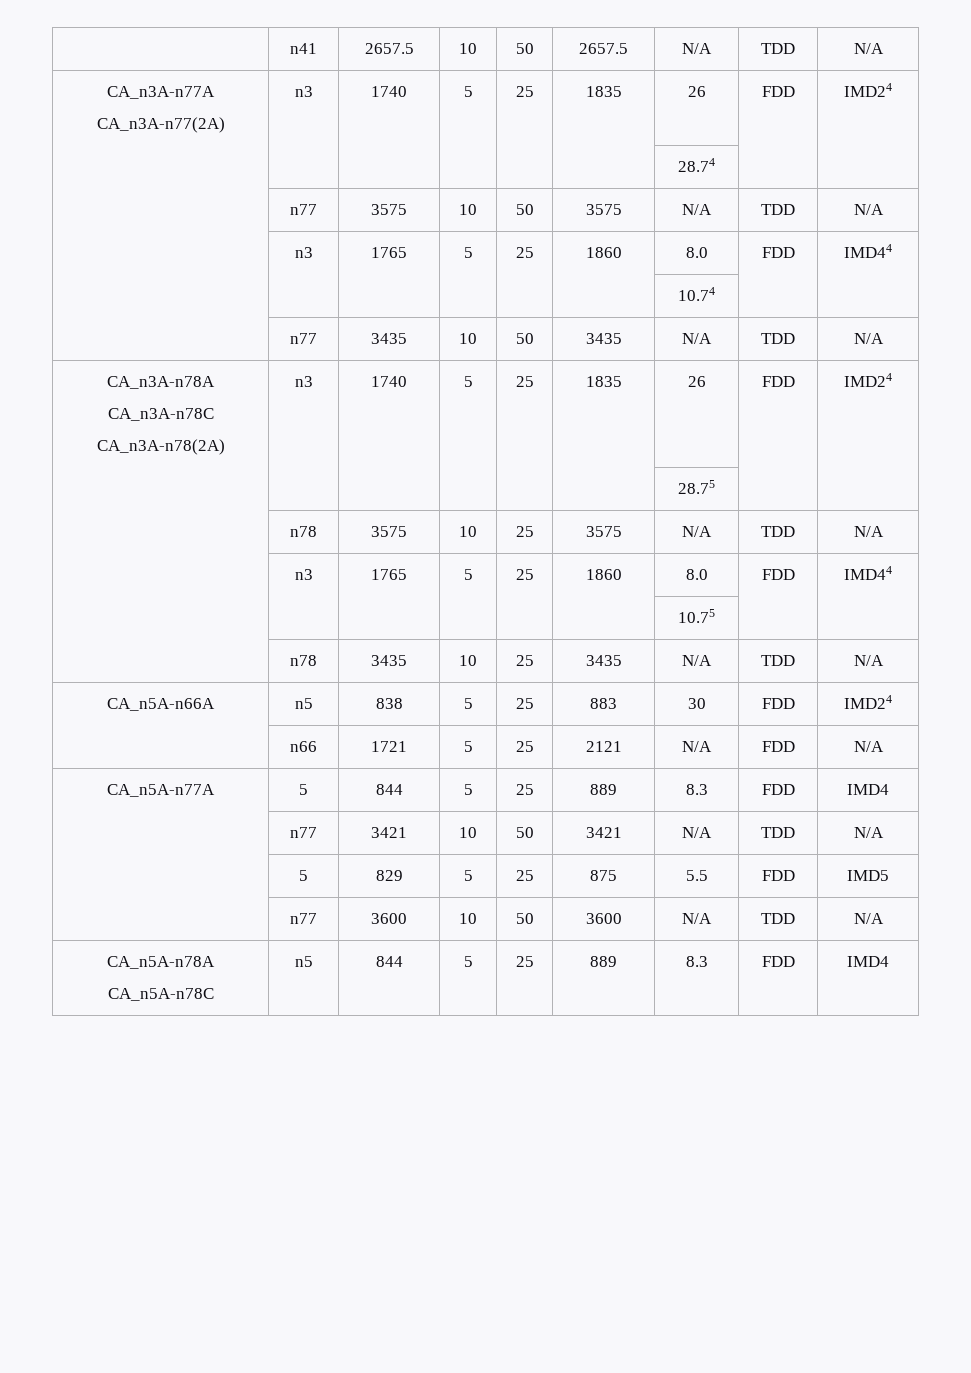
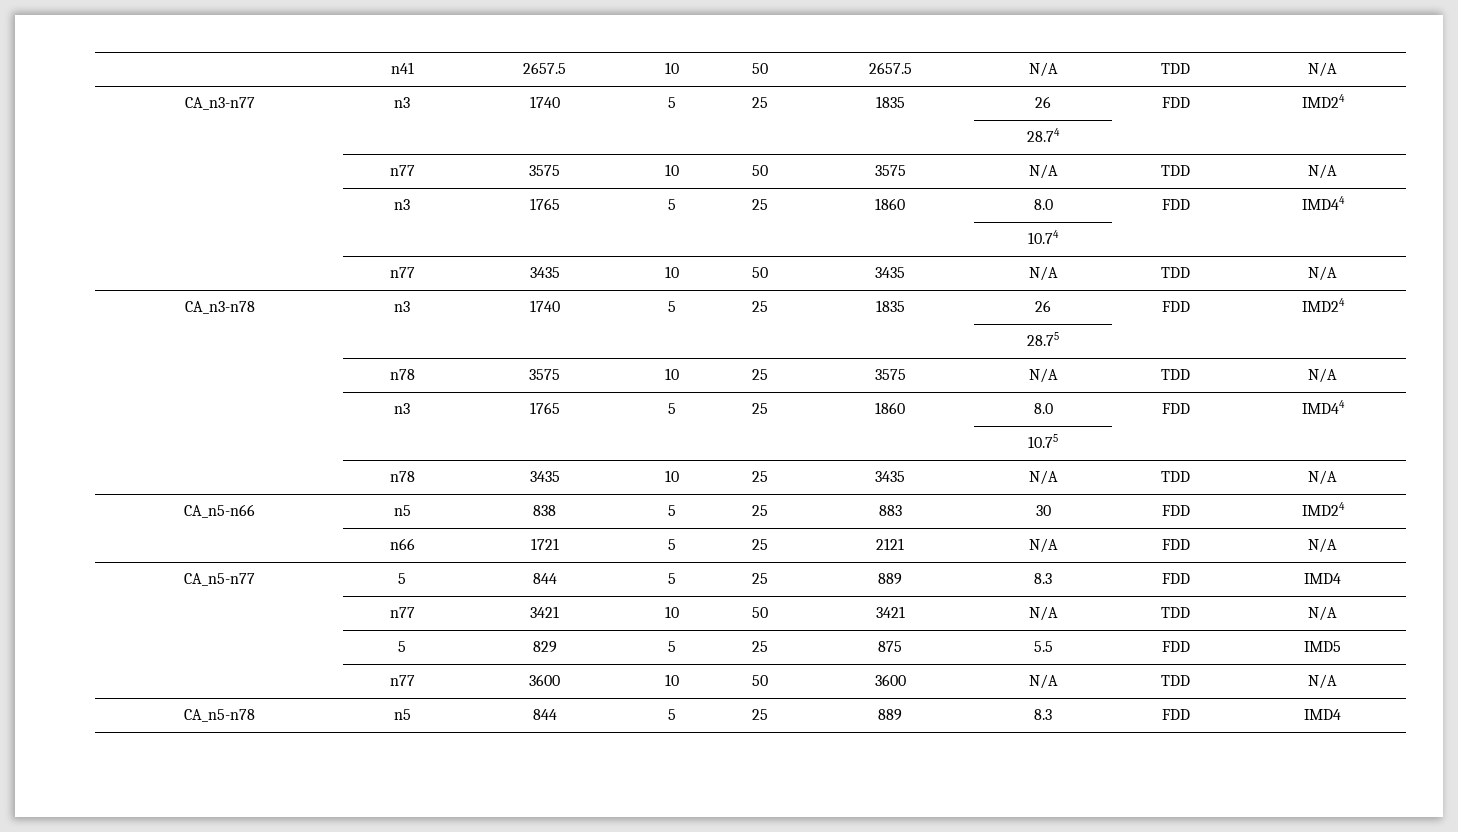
- CA_n3A-n77A
- CA_n3A-n77(2A) | n3 | 1740 | 5 | 25 | 1835 | 26 | FDD | IMD24
+ CA_n3-n77 | n3 | 1740 | 5 | 25 | 1835 | 26 | FDD | IMD24
- CA_n3A-n78A
- CA_n3A-n78C
- CA_n3A-n78(2A) | n3 | 1740 | 5 | 25 | 1835 | 26 | FDD | IMD24
+ CA_n3-n78 | n3 | 1740 | 5 | 25 | 1835 | 26 | FDD | IMD24
- CA_n5A-n66A | n5 | 838 | 5 | 25 | 883 | 30 | FDD | IMD24
+ CA_n5-n66 | n5 | 838 | 5 | 25 | 883 | 30 | FDD | IMD24
- CA_n5A-n77A | 5 | 844 | 5 | 25 | 889 | 8.3 | FDD | IMD4
+ CA_n5-n77 | 5 | 844 | 5 | 25 | 889 | 8.3 | FDD | IMD4
- CA_n5A-n78A
- CA_n5A-n78C | n5 | 844 | 5 | 25 | 889 | 8.3 | FDD | IMD4
+ CA_n5-n78 | n5 | 844 | 5 | 25 | 889 | 8.3 | FDD | IMD4

